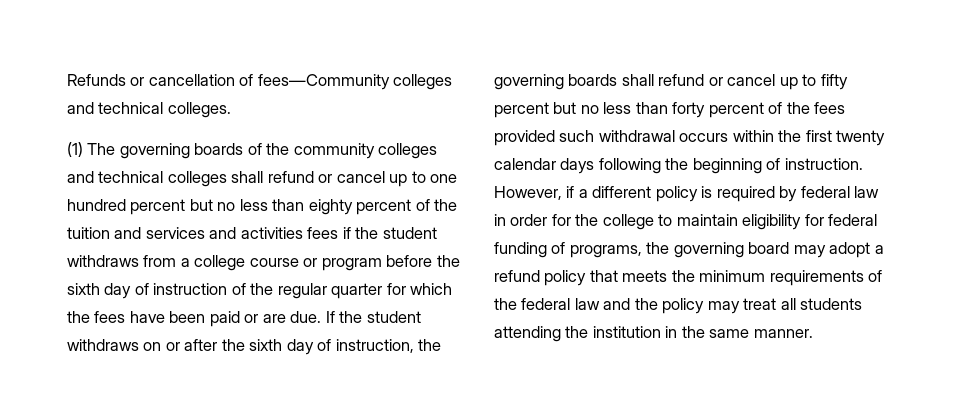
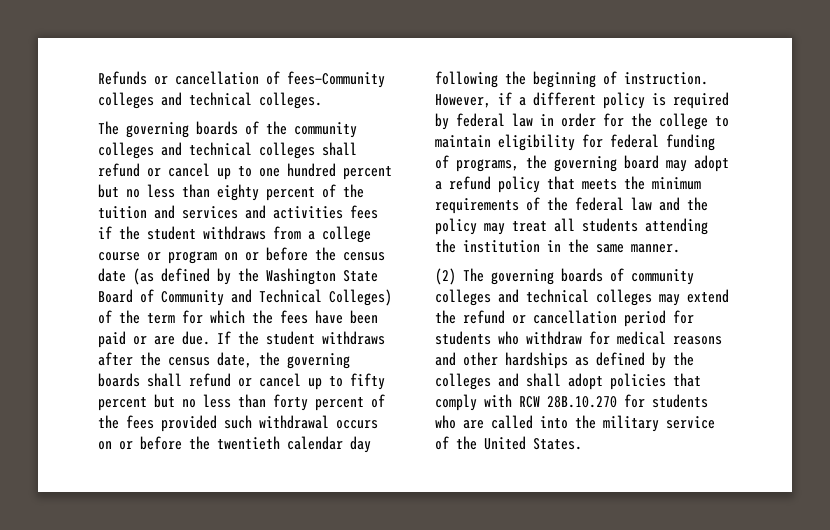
- (1) The governing boards of the community colleges and technical colleges shall refund or cancel up to one hundred percent but no less than eighty percent of the tuition and services and activities fees if the student withdraws from a college course or program before the sixth day of instruction of the regular quarter for which the fees have been paid or are due.
+ The governing boards of the community colleges and technical colleges shall refund or cancel up to one hundred percent but no less than eighty percent of the tuition and services and activities fees if the student withdraws from a college course or program on or before the census date (as defined by the Washington State Board of Community and Technical Colleges) of the term for which the fees have been paid or are due.
- If the student withdraws on or after the sixth day of instruction, the governing boards shall refund or cancel up to fifty percent but no less than forty percent of the fees provided such withdrawal occurs within the first twenty calendar days following the beginning of instruction.
+ If the student withdraws after the census date, the governing boards shall refund or cancel up to fifty percent but no less than forty percent of the fees provided such withdrawal occurs on or before the twentieth calendar day following the beginning of instruction.
+ (2) The governing boards of community colleges and technical colleges may extend the refund or cancellation period for students who withdraw for medical reasons and other hardships as defined by the colleges and shall adopt policies that comply with RCW 28B.10.270 for students who are called into the military service of the United States.

